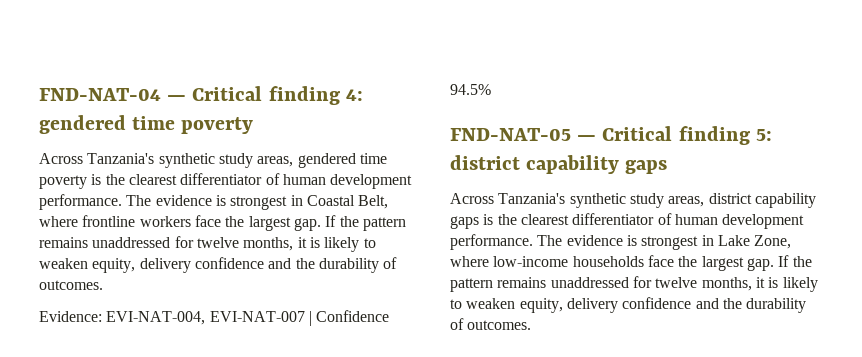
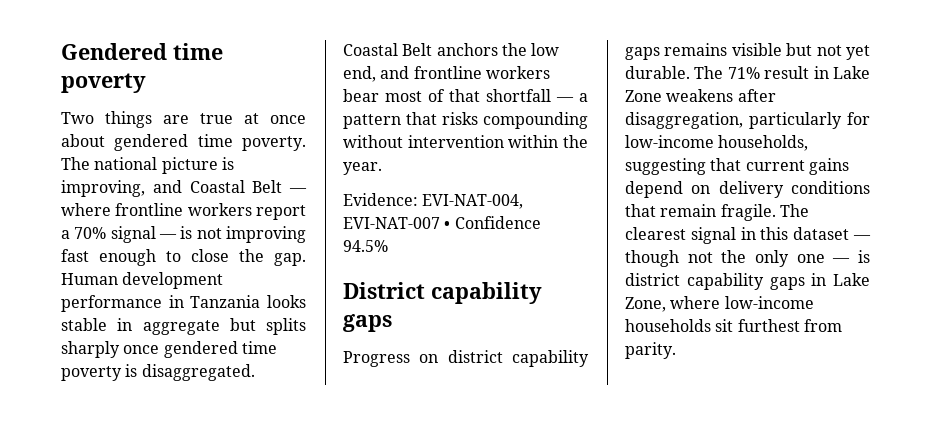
- FND-NAT-04 — Critical finding 4: gendered time poverty
- Across Tanzania's synthetic study areas, gendered time poverty is the clearest differentiator of human development performance. The evidence is strongest in Coastal Belt, where frontline workers face the largest gap. If the pattern remains unaddressed for twelve months, it is likely to weaken equity, delivery confidence and the durability of outcomes.
+ Gendered time poverty
+ Two things are true at once about gendered time poverty. The national picture is improving, and Coastal Belt — where frontline workers report a 70% signal — is not improving fast enough to close the gap. Human development performance in Tanzania looks stable in aggregate but splits sharply once gendered time poverty is disaggregated. Coastal Belt anchors the low end, and frontline workers bear most of that shortfall — a pattern that risks compounding without intervention within the year.
- Evidence: EVI-NAT-004, EVI-NAT-007 | Confidence 94.5%
+ Evidence: EVI-NAT-004, EVI-NAT-007 • Confidence 94.5%
- FND-NAT-05 — Critical finding 5: district capability gaps
- Across Tanzania's synthetic study areas, district capability gaps is the clearest differentiator of human development performance. The evidence is strongest in Lake Zone, where low-income households face the largest gap. If the pattern remains unaddressed for twelve months, it is likely to weaken equity, delivery confidence and the durability of outcomes.
+ District capability gaps
+ Progress on district capability gaps remains visible but not yet durable. The 71% result in Lake Zone weakens after disaggregation, particularly for low-income households, suggesting that current gains depend on delivery conditions that remain fragile. The clearest signal in this dataset — though not the only one — is district capability gaps in Lake Zone, where low-income households sit furthest from parity.

